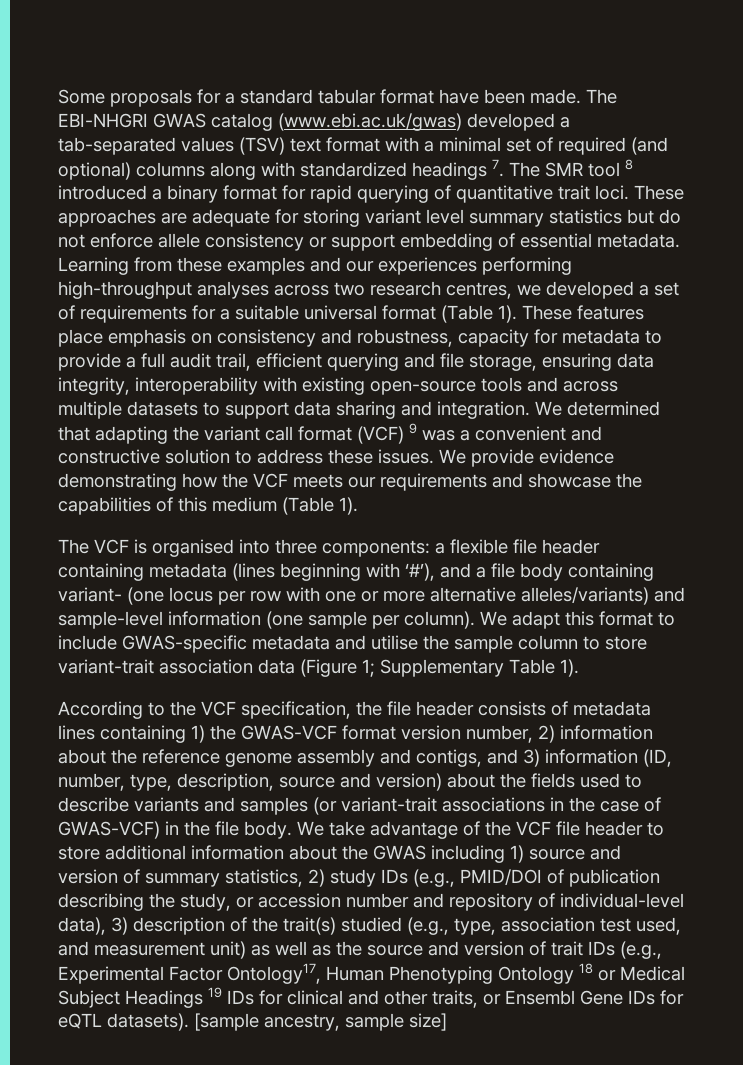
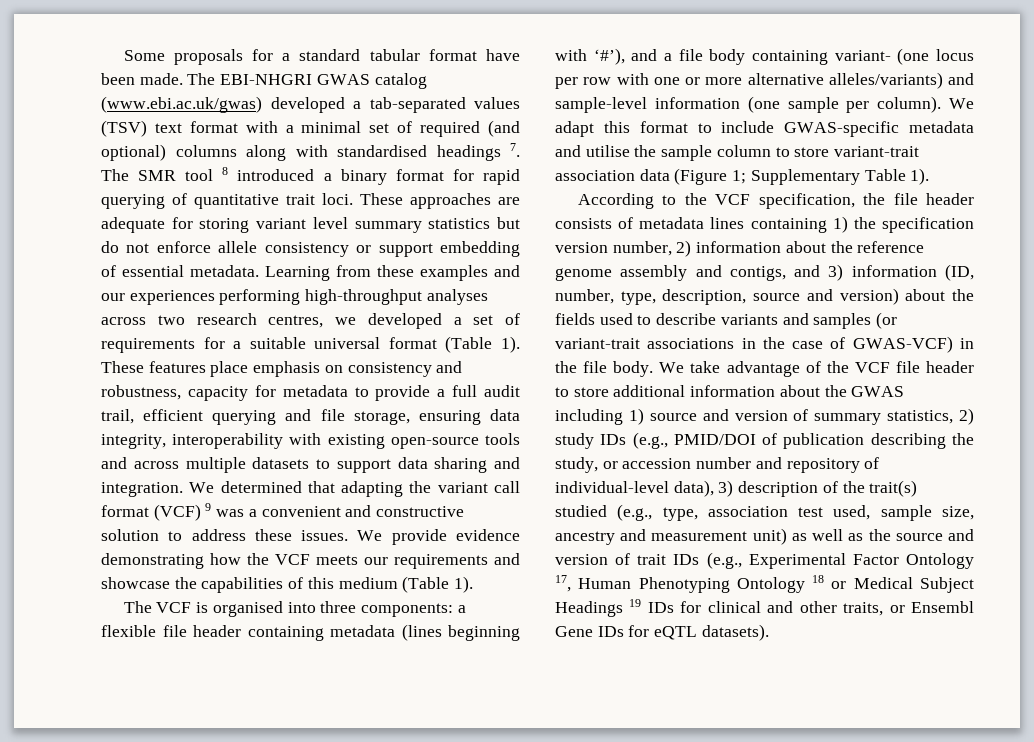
- The EBI-NHGRI GWAS catalog (www.ebi.ac.uk/gwas) developed a tab-separated values (TSV) text format with a minimal set of required (and optional) columns along with standardized headings 7. The SMR tool 8 introduced a binary format for rapid querying of quantitative trait loci.
+ The EBI-NHGRI GWAS catalog (www.ebi.ac.uk/gwas) developed a tab-separated values (TSV) text format with a minimal set of required (and optional) columns along with standardised headings 7. The SMR tool 8 introduced a binary format for rapid querying of quantitative trait loci.
- According to the VCF specification, the file header consists of metadata lines containing 1) the GWAS-VCF format version number, 2) information about the reference genome assembly and contigs, and 3) information (ID, number, type, description, source and version) about the fields used to describe variants and samples (or variant-trait associations in the case of GWAS-VCF) in the file body.
+ According to the VCF specification, the file header consists of metadata lines containing 1) the specification version number, 2) information about the reference genome assembly and contigs, and 3) information (ID, number, type, description, source and version) about the fields used to describe variants and samples (or variant-trait associations in the case of GWAS-VCF) in the file body.
- We take advantage of the VCF file header to store additional information about the GWAS including 1) source and version of summary statistics, 2) study IDs (e.g., PMID/DOI of publication describing the study, or accession number and repository of individual-level data), 3) description of the trait(s) studied (e.g., type, association test used, and measurement unit) as well as the source and version of trait IDs (e.g., Experimental Factor Ontology17, Human Phenotyping Ontology 18 or Medical Subject Headings 19 IDs for clinical and other traits, or Ensembl Gene IDs for eQTL datasets). [sample ancestry, sample size]
+ We take advantage of the VCF file header to store additional information about the GWAS including 1) source and version of summary statistics, 2) study IDs (e.g., PMID/DOI of publication describing the study, or accession number and repository of individual-level data), 3) description of the trait(s) studied (e.g., type, association test used, sample size, ancestry and measurement unit) as well as the source and version of trait IDs (e.g., Experimental Factor Ontology 17, Human Phenotyping Ontology 18 or Medical Subject Headings 19 IDs for clinical and other traits, or Ensembl Gene IDs for eQTL datasets).

